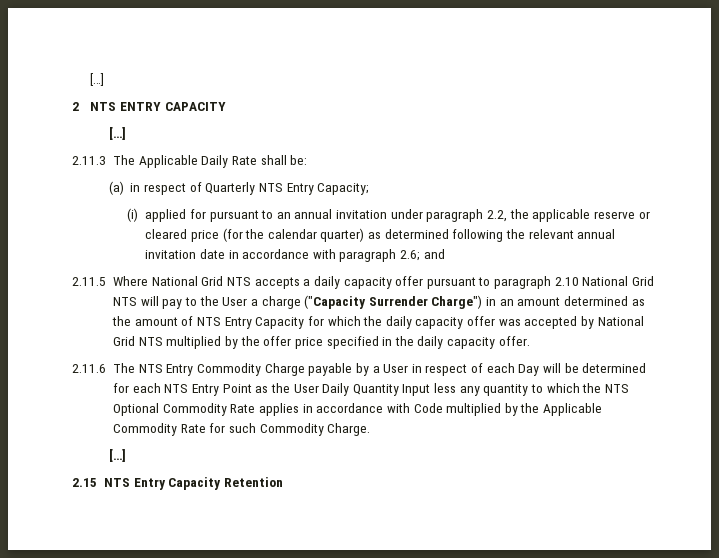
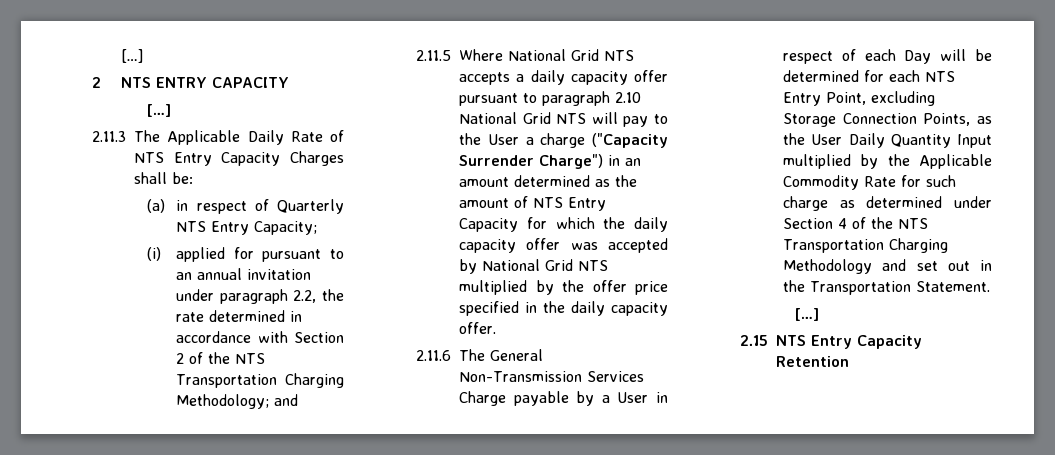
- 2.11.3 The Applicable Daily Rate shall be:
+ 2.11.3 The Applicable Daily Rate of NTS Entry Capacity Charges shall be:
- (i) applied for pursuant to an annual invitation under paragraph 2.2, the applicable reserve or cleared price (for the calendar quarter) as determined following the relevant annual invitation date in accordance with paragraph 2.6; and
+ (i) applied for pursuant to an annual invitation under paragraph 2.2, the rate determined in accordance with Section 2 of the NTS Transportation Charging Methodology; and
- 2.11.6 The NTS Entry Commodity Charge payable by a User in respect of each Day will be determined for each NTS Entry Point as the User Daily Quantity Input less any quantity to which the NTS Optional Commodity Rate applies in accordance with Code multiplied by the Applicable Commodity Rate for such Commodity Charge.
+ 2.11.6 The General Non-Transmission Services Charge payable by a User in respect of each Day will be determined for each NTS Entry Point, excluding Storage Connection Points, as the User Daily Quantity Input multiplied by the Applicable Commodity Rate for such charge as determined under Section 4 of the NTS Transportation Charging Methodology and set out in the Transportation Statement.

